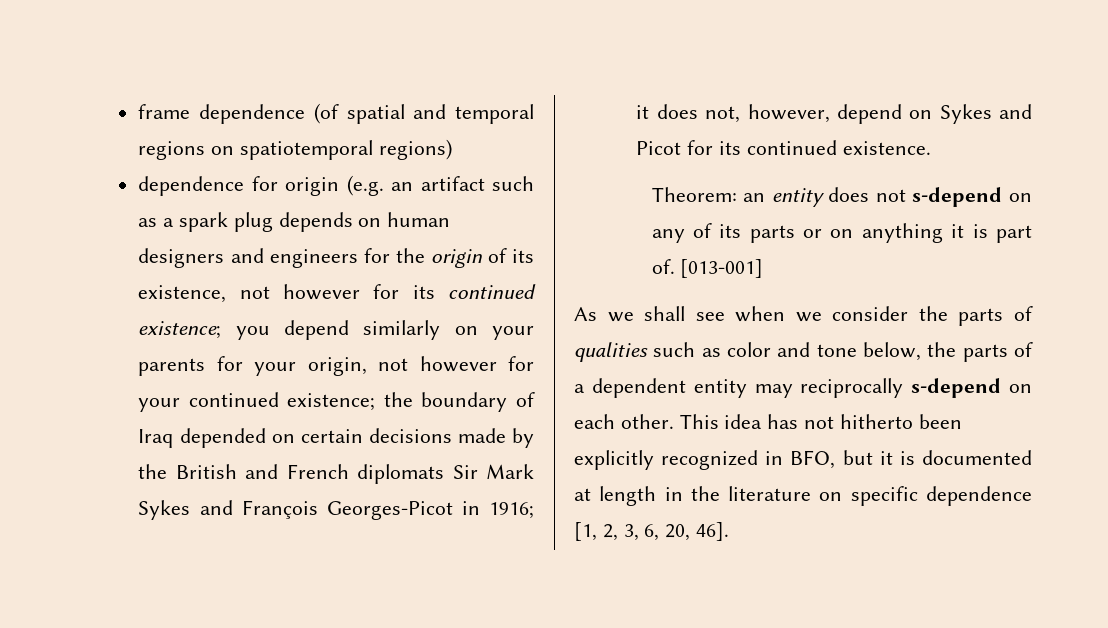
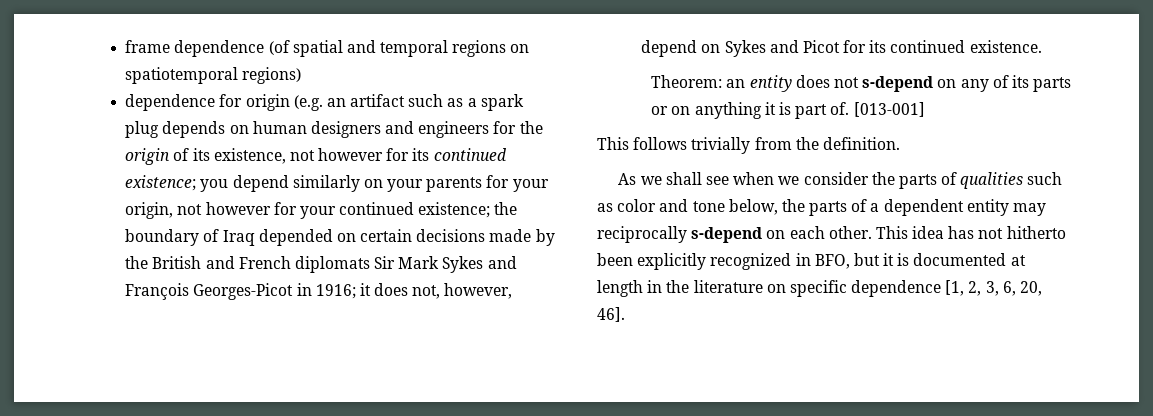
+ This follows trivially from the definition.

